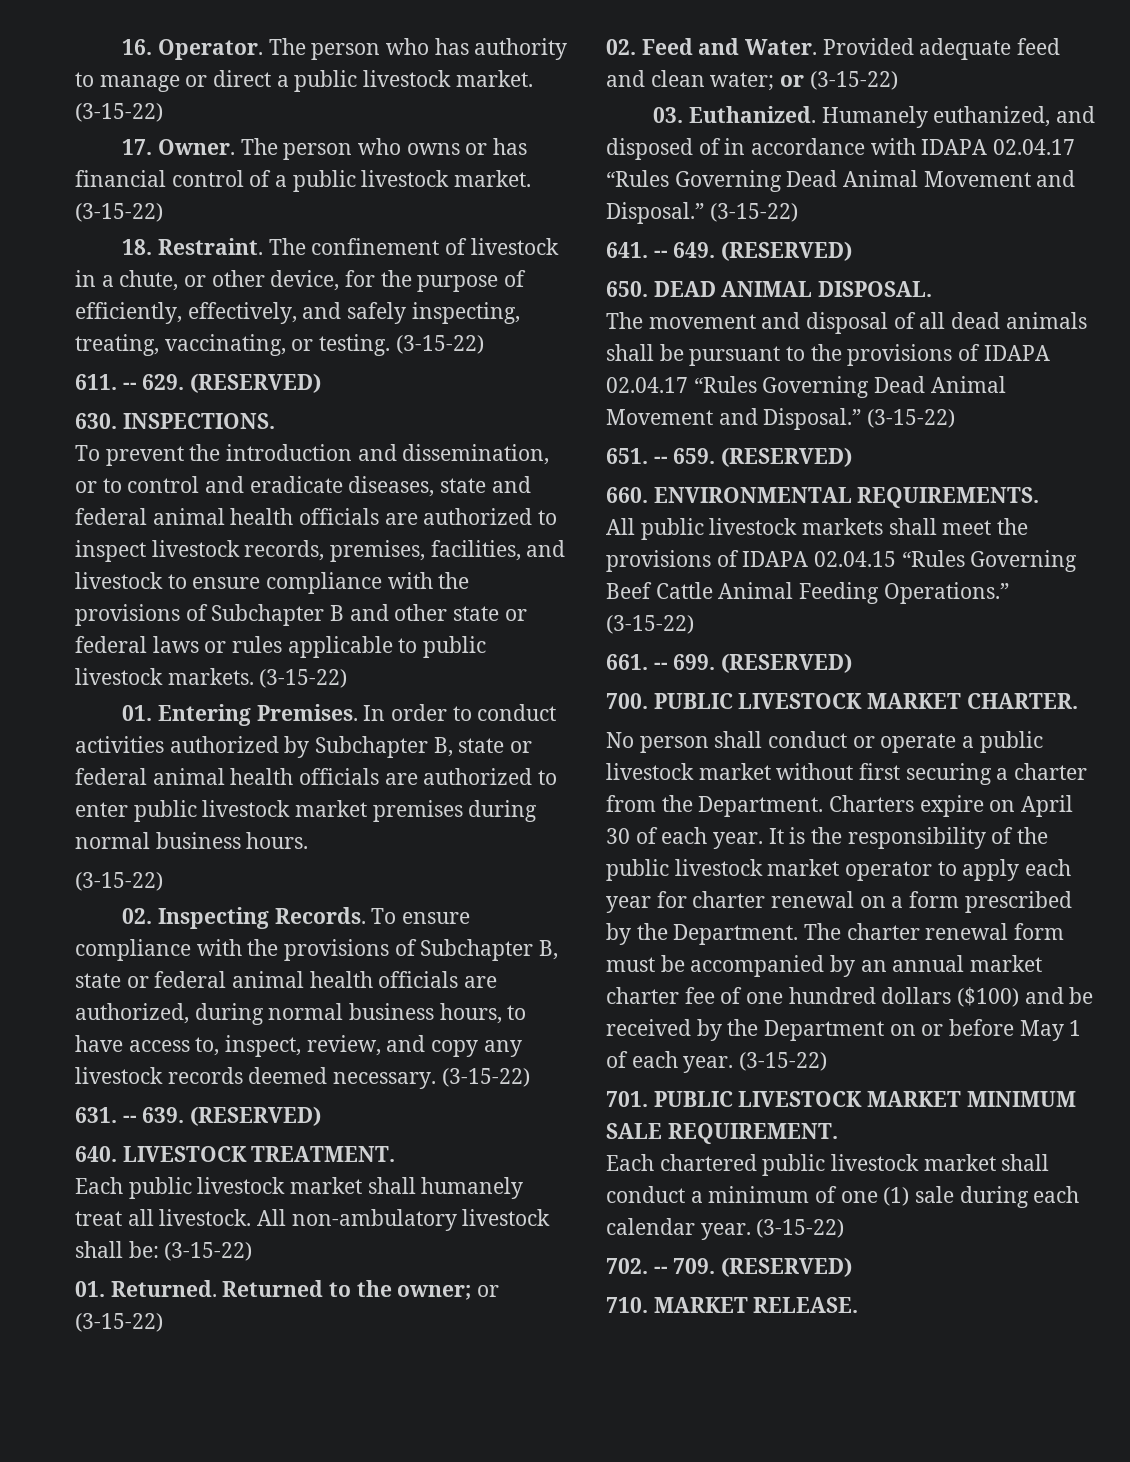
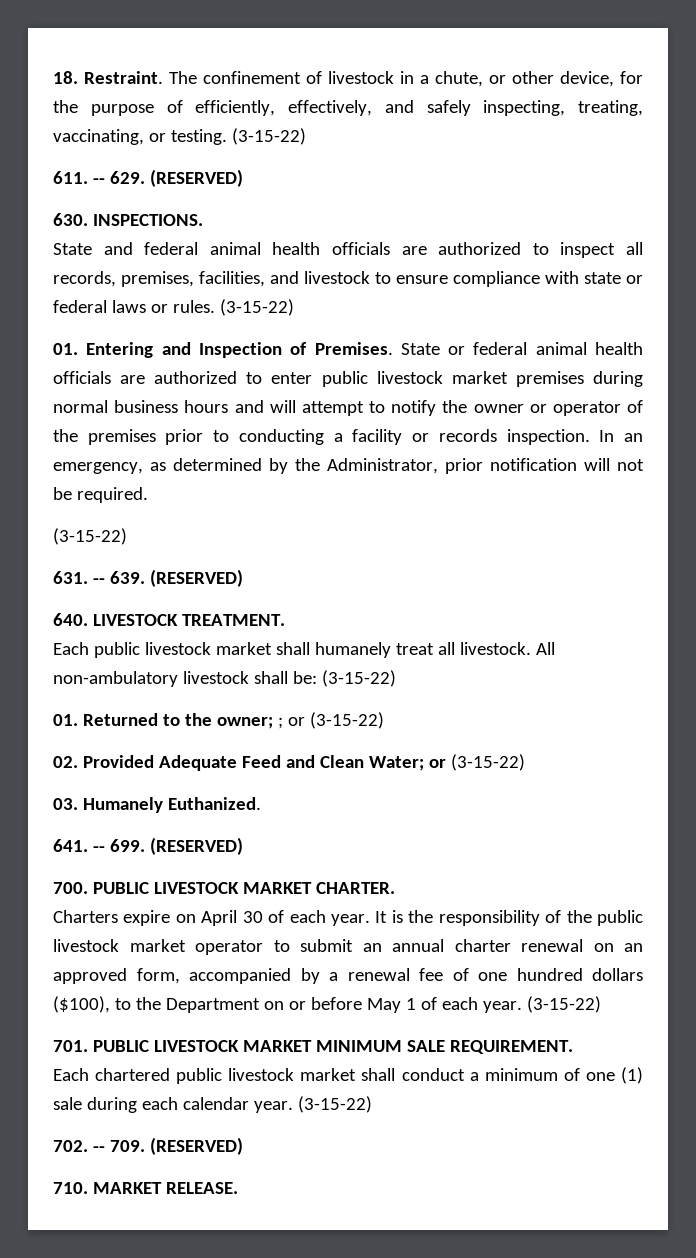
- 16. Operator. The person who has authority to manage or direct a public livestock market. (3-15-22)
- 17. Owner. The person who owns or has financial control of a public livestock market. (3-15-22)
- To prevent the introduction and dissemination, or to control and eradicate diseases, state and federal animal health officials are authorized to inspect livestock records, premises, facilities, and livestock to ensure compliance with the provisions of Subchapter B and other state or federal laws or rules applicable to public livestock markets. (3-15-22)
- 01. Entering Premises. In order to conduct activities authorized by Subchapter B, state or federal animal health officials are authorized to enter public livestock market premises during normal business hours.
+ State and federal animal health officials are authorized to inspect all records, premises, facilities, and livestock to ensure compliance with state or federal laws or rules. (3-15-22)
+ 01. Entering and Inspection of Premises. State or federal animal health officials are authorized to enter public livestock market premises during normal business hours and will attempt to notify the owner or operator of the premises prior to conducting a facility or records inspection. In an emergency, as determined by the Administrator, prior notification will not be required.
  (3-15-22)
- 02. Inspecting Records. To ensure compliance with the provisions of Subchapter B, state or federal animal health officials are authorized, during normal business hours, to have access to, inspect, review, and copy any livestock records deemed necessary. (3-15-22)
- 01. Returned. Returned to the owner; or (3-15-22)
+ 01. Returned to the owner; ; or (3-15-22)
- 02. Feed and Water. Provided adequate feed and clean water; or (3-15-22)
+ 02. Provided Adequate Feed and Clean Water; or (3-15-22)
- 03. Euthanized. Humanely euthanized, and disposed of in accordance with IDAPA 02.04.17 “Rules Governing Dead Animal Movement and Disposal.” (3-15-22)
- 641. -- 649. (RESERVED)
- 650. DEAD ANIMAL DISPOSAL.
- The movement and disposal of all dead animals shall be pursuant to the provisions of IDAPA 02.04.17 “Rules Governing Dead Animal Movement and Disposal.” (3-15-22)
- 651. -- 659. (RESERVED)
- 660. ENVIRONMENTAL REQUIREMENTS.
- All public livestock markets shall meet the provisions of IDAPA 02.04.15 “Rules Governing Beef Cattle Animal Feeding Operations.” (3-15-22)
- 661. -- 699. (RESERVED)
+ 03. Humanely Euthanized.
+ 641. -- 699. (RESERVED)
- No person shall conduct or operate a public livestock market without first securing a charter from the Department.
- It is the responsibility of the public livestock market operator to apply each year for charter renewal on a form prescribed by the Department. The charter renewal form must be accompanied by an annual market charter fee of one hundred dollars ($100) and be received by the Department on or before May 1 of each year.
+ It is the responsibility of the public livestock market operator to submit an annual charter renewal on an approved form, accompanied by a renewal fee of one hundred dollars ($100), to the Department on or before May 1 of each year.

